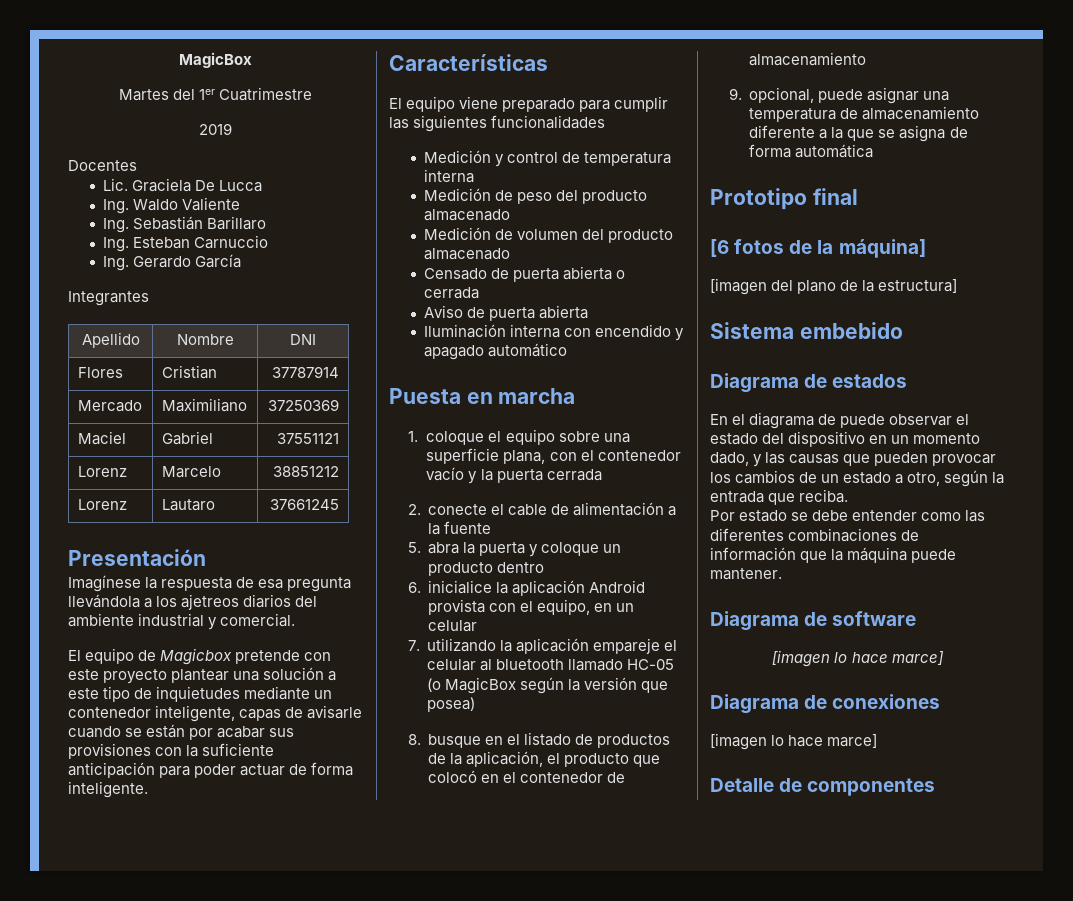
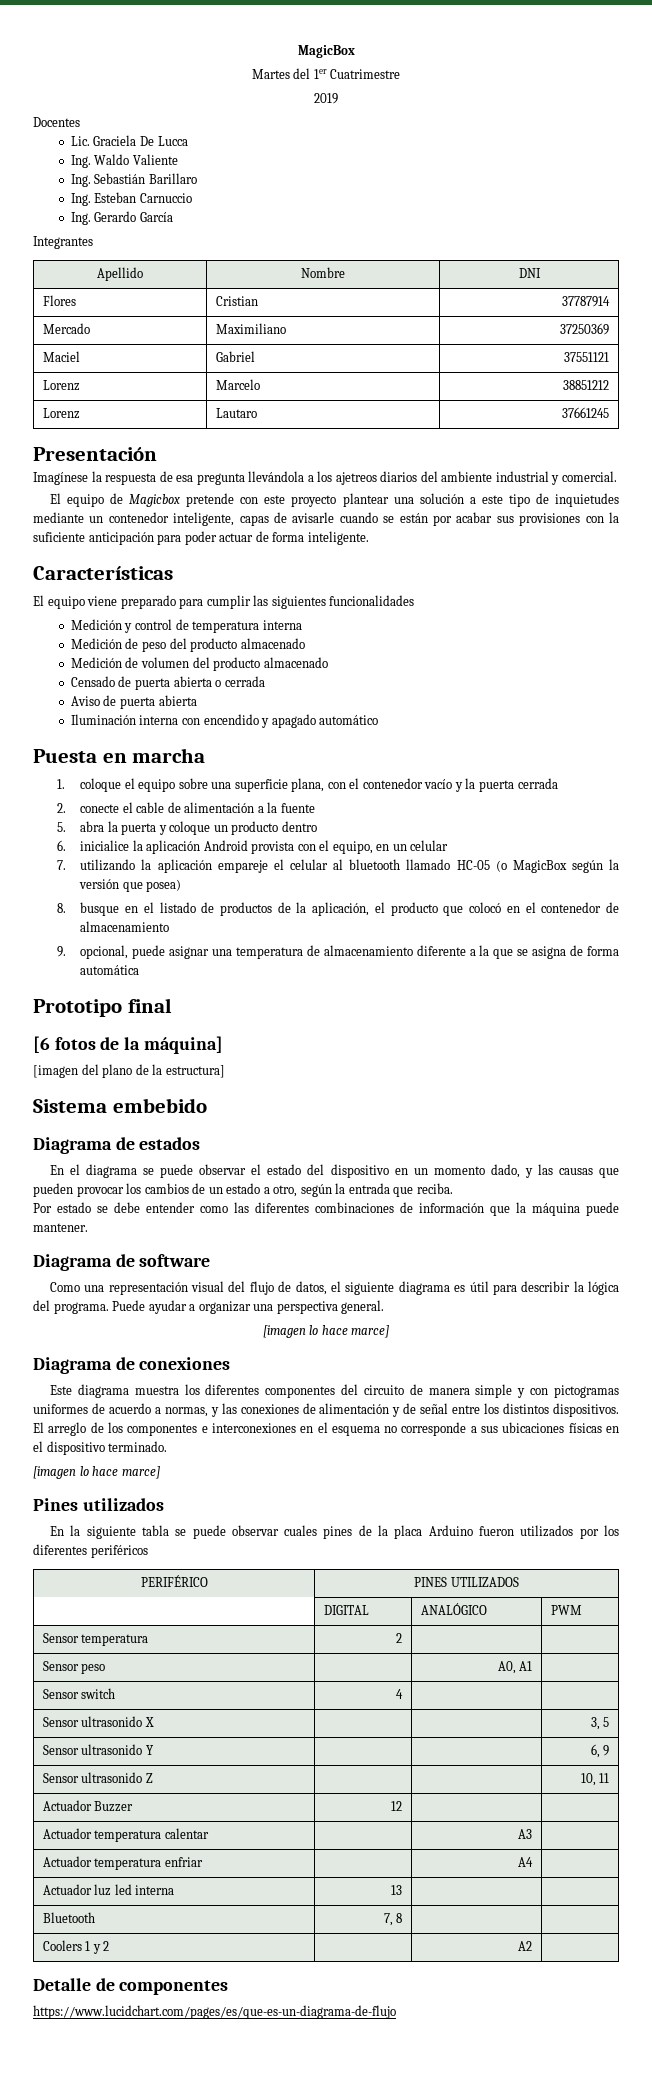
- En el diagrama de puede observar el estado del dispositivo en un momento dado, y las causas que pueden provocar los cambios de un estado a otro, según la entrada que reciba.
+ En el diagrama se puede observar el estado del dispositivo en un momento dado, y las causas que pueden provocar los cambios de un estado a otro, según la entrada que reciba.
+ Como una representación visual del flujo de datos, el siguiente diagrama es útil para describir la lógica del programa. Puede ayudar a organizar una perspectiva general.
  Diagrama de conexiones
+ Este diagrama muestra los diferentes componentes del circuito de manera simple y con pictogramas uniformes de acuerdo a normas, y las conexiones de alimentación y de señal entre los distintos dispositivos. El arreglo de los componentes e interconexiones en el esquema no corresponde a sus ubicaciones físicas en el dispositivo terminado.
  [imagen lo hace marce]
+ Pines utilizados
+ En la siguiente tabla se puede observar cuales pines de la placa Arduino fueron utilizados por los diferentes periféricos
+ PERIFÉRICO | PINES UTILIZADOS
+ | DIGITAL | ANALÓGICO | PWM
+ Sensor temperatura | 2 | |
+ Sensor peso | | A0, A1 |
+ Sensor switch | 4 | |
+ Sensor ultrasonido X | | | 3, 5
+ Sensor ultrasonido Y | | | 6, 9
+ Sensor ultrasonido Z | | | 10, 11
+ Actuador Buzzer | 12 | |
+ Actuador temperatura calentar | | A3 |
+ Actuador temperatura enfriar | | A4 |
+ Actuador luz led interna | 13 | |
+ Bluetooth | 7, 8 | |
+ Coolers 1 y 2 | | A2 |
+ https://www.lucidchart.com/pages/es/que-es-un-diagrama-de-flujo

